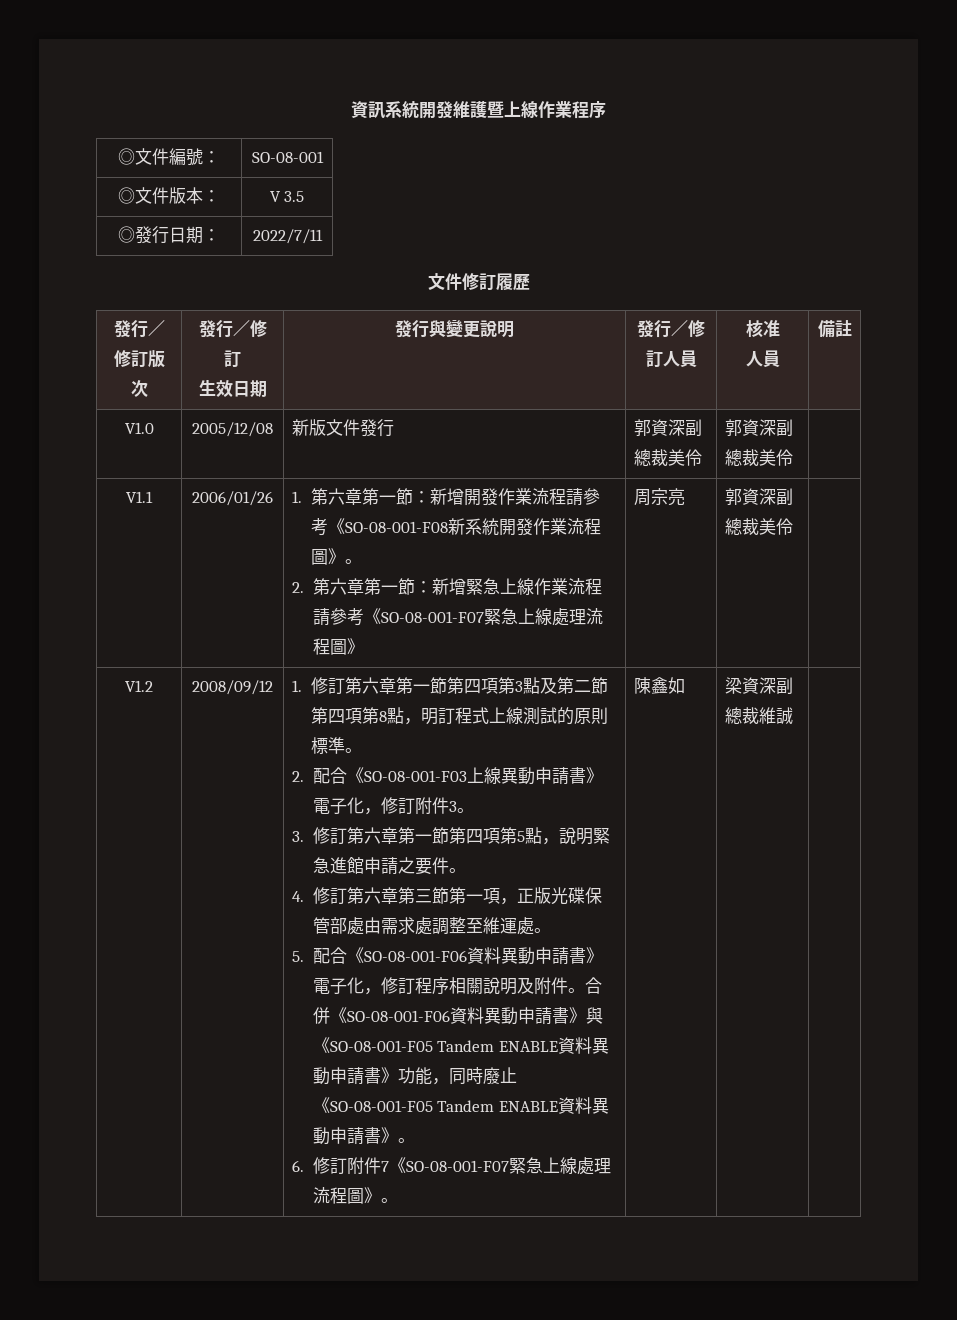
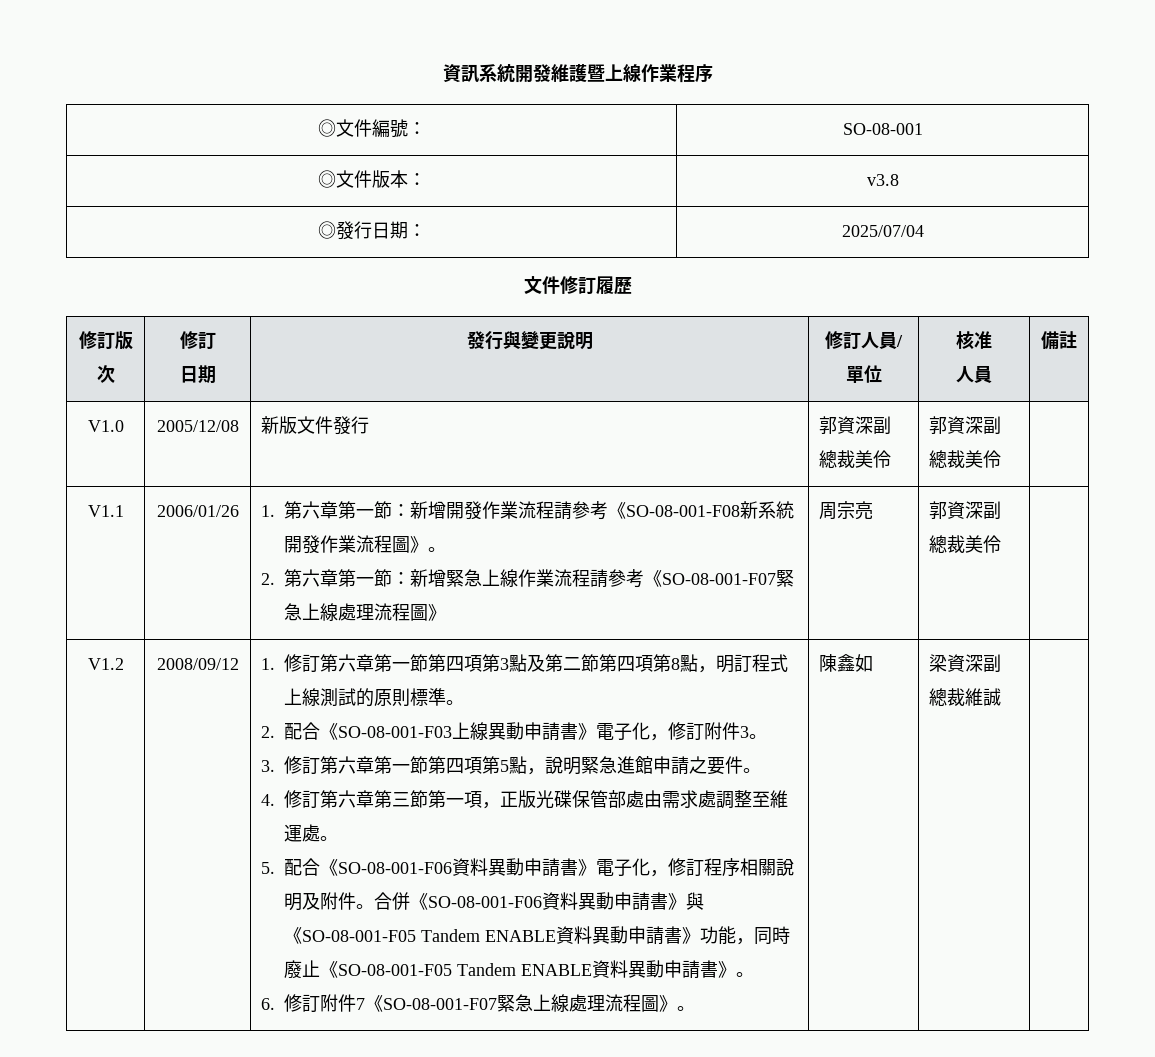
- ◎文件版本： | V 3.5
+ ◎文件版本： | v3.8
- ◎發行日期： | 2022/7/11
+ ◎發行日期： | 2025/07/04
- 發行／修訂版次 | 發行／修訂
- 生效日期 | 發行與變更說明 | 發行／修訂人員 | 核准
+ 修訂版次 | 修訂
+ 日期 | 發行與變更說明 | 修訂人員/單位 | 核准

